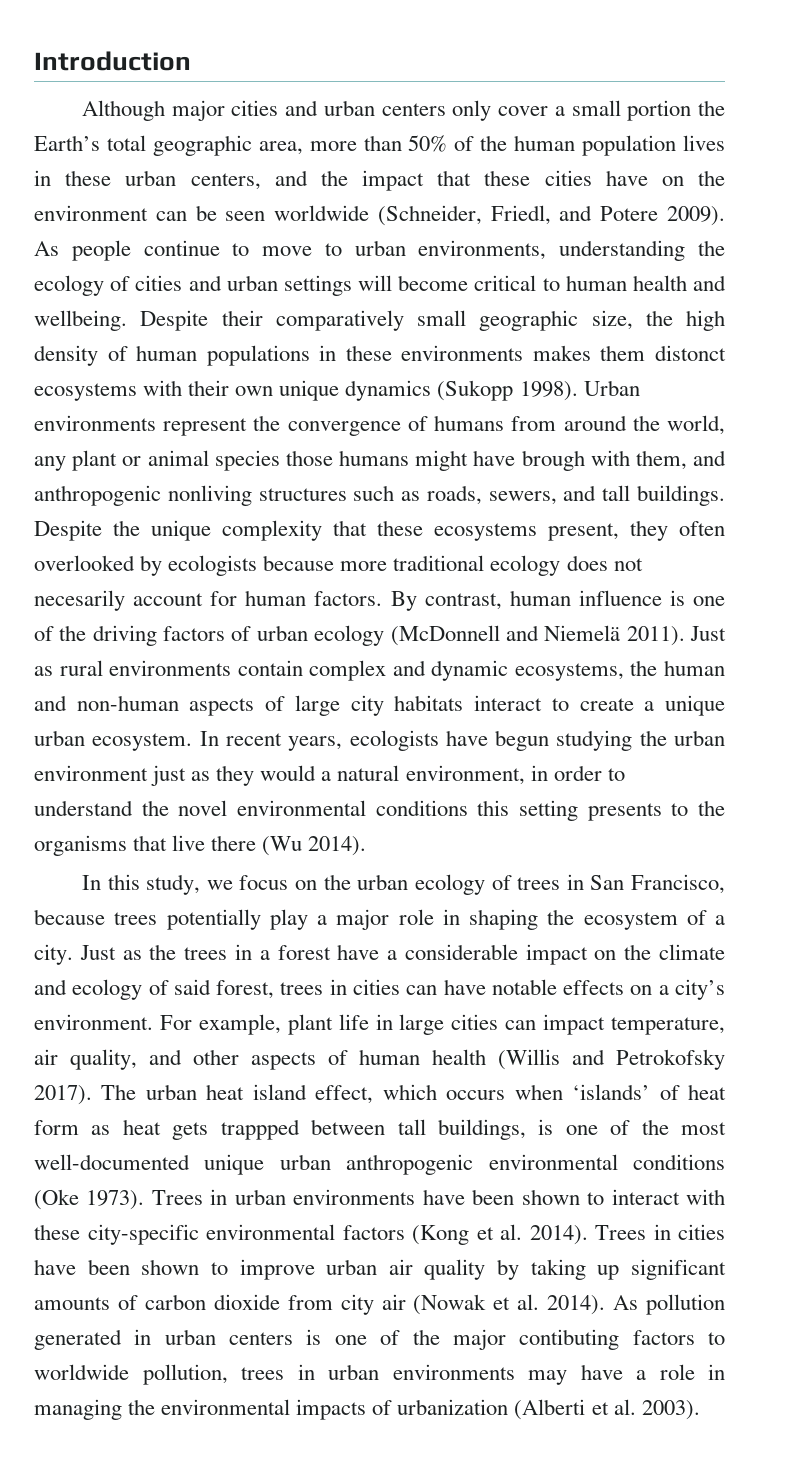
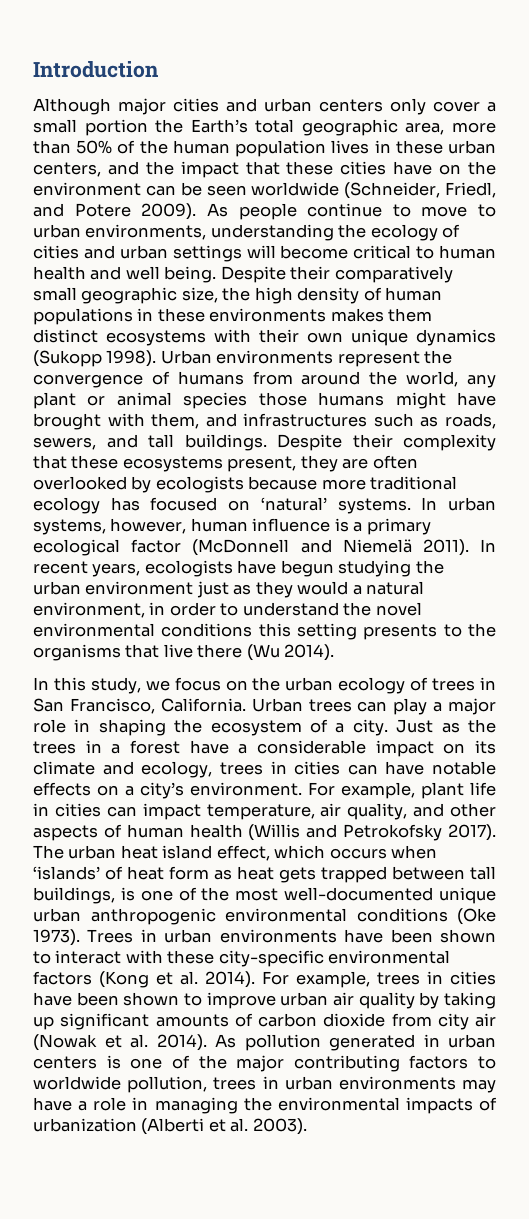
- As people continue to move to urban environments, understanding the ecology of cities and urban settings will become critical to human health and wellbeing.
+ As people continue to move to urban environments, understanding the ecology of cities and urban settings will become critical to human health and well being.
- Despite their comparatively small geographic size, the high density of human populations in these environments makes them distonct ecosystems with their own unique dynamics (Sukopp 1998).
+ Despite their comparatively small geographic size, the high density of human populations in these environments makes them distinct ecosystems with their own unique dynamics (Sukopp 1998).
- Urban environments represent the convergence of humans from around the world, any plant or animal species those humans might have brough with them, and anthropogenic nonliving structures such as roads, sewers, and tall buildings.
+ Urban environments represent the convergence of humans from around the world, any plant or animal species those humans might have brought with them, and infrastructures such as roads, sewers, and tall buildings.
- Despite the unique complexity that these ecosystems present, they often overlooked by ecologists because more traditional ecology does not necesarily account for human factors. By contrast, human influence is one of the driving factors of urban ecology (McDonnell and Niemelä 2011). Just as rural environments contain complex and dynamic ecosystems, the human and non-human aspects of large city habitats interact to create a unique urban ecosystem.
+ Despite their complexity that these ecosystems present, they are often overlooked by ecologists because more traditional ecology has focused on ‘natural’ systems. In urban systems, however, human influence is a primary ecological factor (McDonnell and Niemelä 2011).
- In this study, we focus on the urban ecology of trees in San Francisco, because trees potentially play a major role in shaping the ecosystem of a city.
+ In this study, we focus on the urban ecology of trees in San Francisco, California. Urban trees can play a major role in shaping the ecosystem of a city.
- Just as the trees in a forest have a considerable impact on the climate and ecology of said forest, trees in cities can have notable effects on a city’s environment.
+ Just as the trees in a forest have a considerable impact on its climate and ecology, trees in cities can have notable effects on a city’s environment.
- For example, plant life in large cities can impact temperature, air quality, and other aspects of human health (Willis and Petrokofsky 2017).
+ For example, plant life in cities can impact temperature, air quality, and other aspects of human health (Willis and Petrokofsky 2017).
- The urban heat island effect, which occurs when ‘islands’ of heat form as heat gets trappped between tall buildings, is one of the most well-documented unique urban anthropogenic environmental conditions (Oke 1973).
+ The urban heat island effect, which occurs when ‘islands’ of heat form as heat gets trapped between tall buildings, is one of the most well-documented unique urban anthropogenic environmental conditions (Oke 1973).
- Trees in cities have been shown to improve urban air quality by taking up significant amounts of carbon dioxide from city air (Nowak et al. 2014).
+ For example, trees in cities have been shown to improve urban air quality by taking up significant amounts of carbon dioxide from city air (Nowak et al. 2014).
- As pollution generated in urban centers is one of the major contibuting factors to worldwide pollution, trees in urban environments may have a role in managing the environmental impacts of urbanization (Alberti et al. 2003).
+ As pollution generated in urban centers is one of the major contributing factors to worldwide pollution, trees in urban environments may have a role in managing the environmental impacts of urbanization (Alberti et al. 2003).

